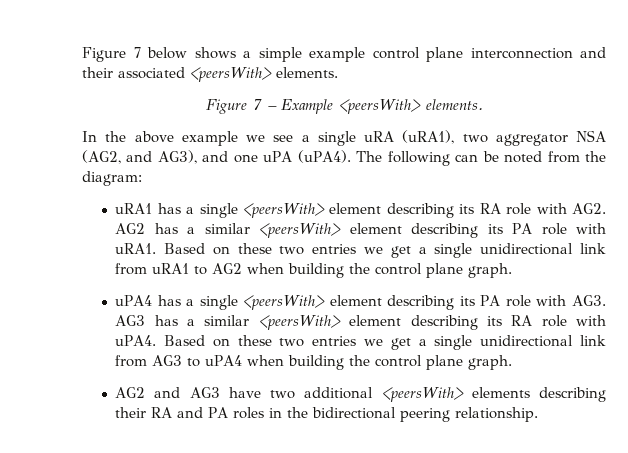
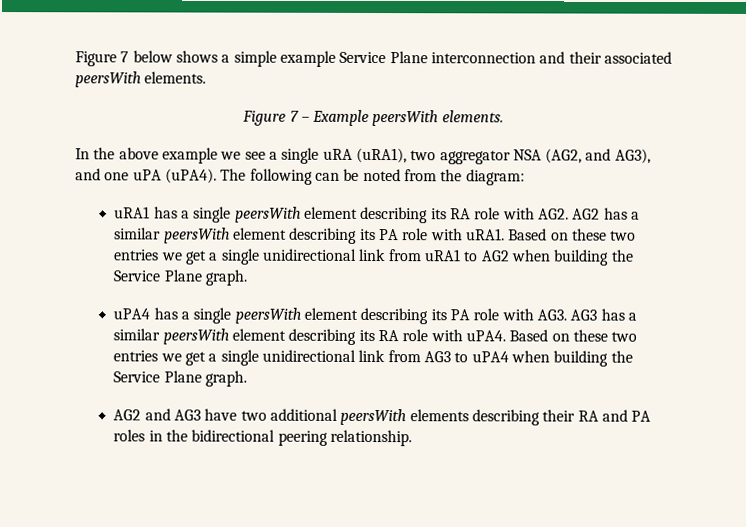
- Figure 7 below shows a simple example control plane interconnection and their associated <peersWith> elements.
+ Figure 7 below shows a simple example Service Plane interconnection and their associated peersWith elements.
- Figure 7 – Example <peersWith> elements.
+ Figure 7 – Example peersWith elements.
- uRA1 has a single <peersWith> element describing its RA role with AG2. AG2 has a similar <peersWith> element describing its PA role with uRA1.
+ uRA1 has a single peersWith element describing its RA role with AG2. AG2 has a similar peersWith element describing its PA role with uRA1.
- Based on these two entries we get a single unidirectional link from uRA1 to AG2 when building the control plane graph.
+ Based on these two entries we get a single unidirectional link from uRA1 to AG2 when building the Service Plane graph.
- uPA4 has a single <peersWith> element describing its PA role with AG3. AG3 has a similar <peersWith> element describing its RA role with uPA4.
+ uPA4 has a single peersWith element describing its PA role with AG3. AG3 has a similar peersWith element describing its RA role with uPA4.
- Based on these two entries we get a single unidirectional link from AG3 to uPA4 when building the control plane graph.
+ Based on these two entries we get a single unidirectional link from AG3 to uPA4 when building the Service Plane graph.
- AG2 and AG3 have two additional <peersWith> elements describing their RA and PA roles in the bidirectional peering relationship.
+ AG2 and AG3 have two additional peersWith elements describing their RA and PA roles in the bidirectional peering relationship.

